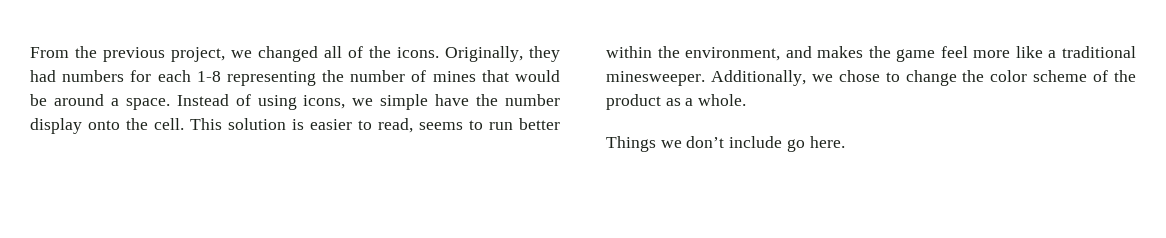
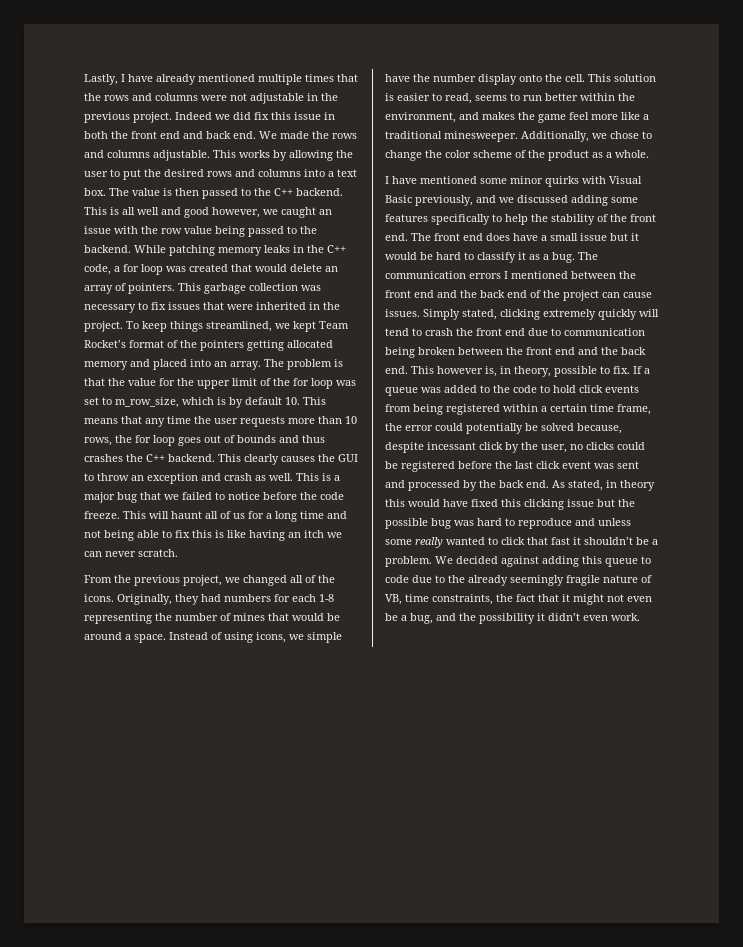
+ Lastly, I have already mentioned multiple times that the rows and columns were not adjustable in the previous project. Indeed we did fix this issue in both the front end and back end. We made the rows and columns adjustable. This works by allowing the user to put the desired rows and columns into a text box. The value is then passed to the C++ backend. This is all well and good however, we caught an issue with the row value being passed to the backend. While patching memory leaks in the C++ code, a for loop was created that would delete an array of pointers. This garbage collection was necessary to fix issues that were inherited in the project. To keep things streamlined, we kept Team Rocket’s format of the pointers getting allocated memory and placed into an array. The problem is that the value for the upper limit of the for loop was set to m_row_size, which is by default 10. This means that any time the user requests more than 10 rows, the for loop goes out of bounds and thus crashes the C++ backend. This clearly causes the GUI to throw an exception and crash as well. This is a major bug that we failed to notice before the code freeze. This will haunt all of us for a long time and not being able to fix this is like having an itch we can never scratch.
- Things we don’t include go here.
+ I have mentioned some minor quirks with Visual Basic previously, and we discussed adding some features specifically to help the stability of the front end. The front end does have a small issue but it would be hard to classify it as a bug. The communication errors I mentioned between the front end and the back end of the project can cause issues. Simply stated, clicking extremely quickly will tend to crash the front end due to communication being broken between the front end and the back end. This however is, in theory, possible to fix. If a queue was added to the code to hold click events from being registered within a certain time frame, the error could potentially be solved because, despite incessant click by the user, no clicks could be registered before the last click event was sent and processed by the back end. As stated, in theory this would have fixed this clicking issue but the possible bug was hard to reproduce and unless some really wanted to click that fast it shouldn’t be a problem. We decided against adding this queue to code due to the already seemingly fragile nature of VB, time constraints, the fact that it might not even be a bug, and the possibility it didn’t even work.

